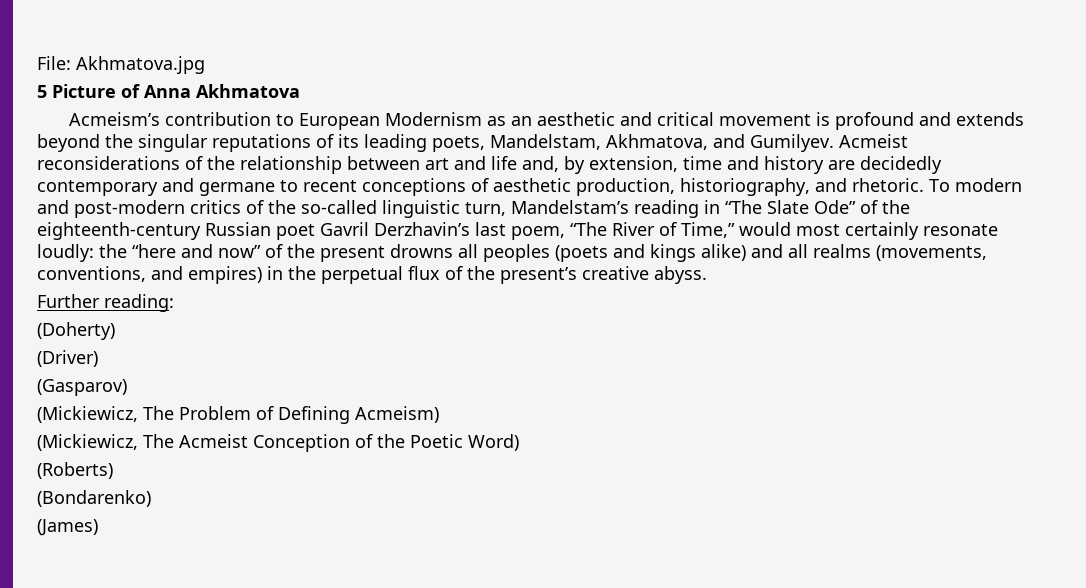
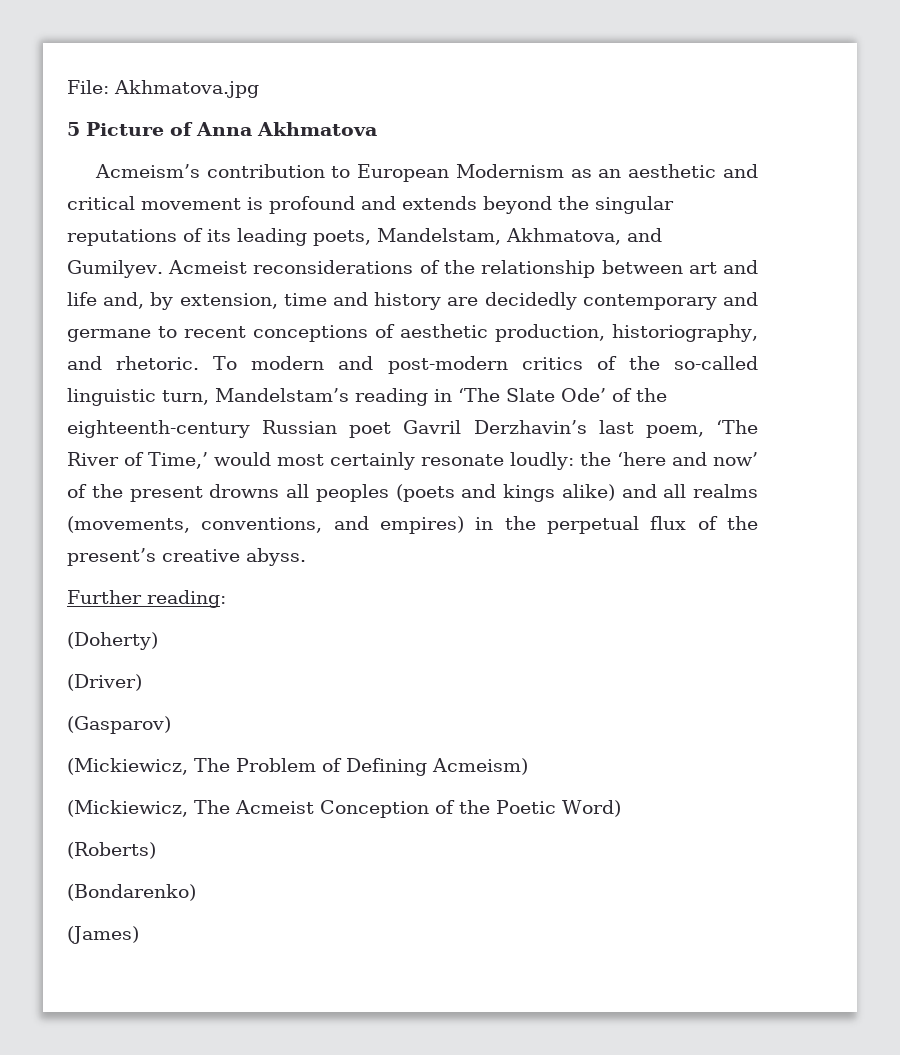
- To modern and post-modern critics of the so-called linguistic turn, Mandelstam’s reading in “The Slate Ode” of the eighteenth-century Russian poet Gavril Derzhavin’s last poem, “The River of Time,” would most certainly resonate loudly: the “here and now” of the present drowns all peoples (poets and kings alike) and all realms (movements, conventions, and empires) in the perpetual flux of the present’s creative abyss.
+ To modern and post-modern critics of the so-called linguistic turn, Mandelstam’s reading in ‘The Slate Ode’ of the eighteenth-century Russian poet Gavril Derzhavin’s last poem, ‘The River of Time,’ would most certainly resonate loudly: the ‘here and now’ of the present drowns all peoples (poets and kings alike) and all realms (movements, conventions, and empires) in the perpetual flux of the present’s creative abyss.

